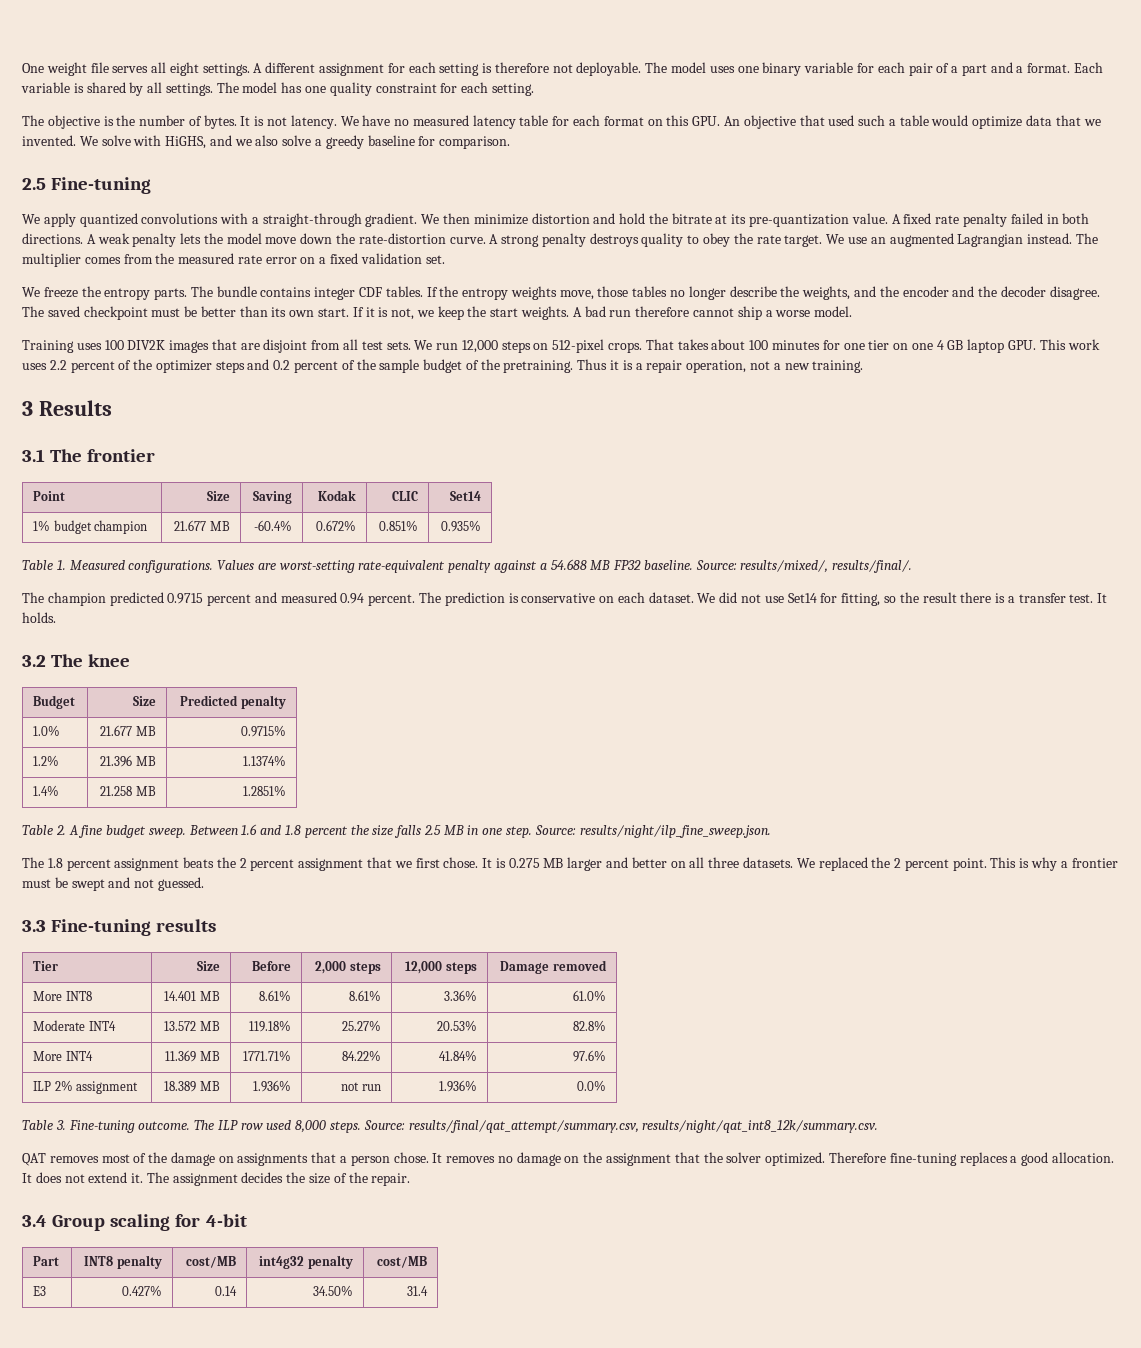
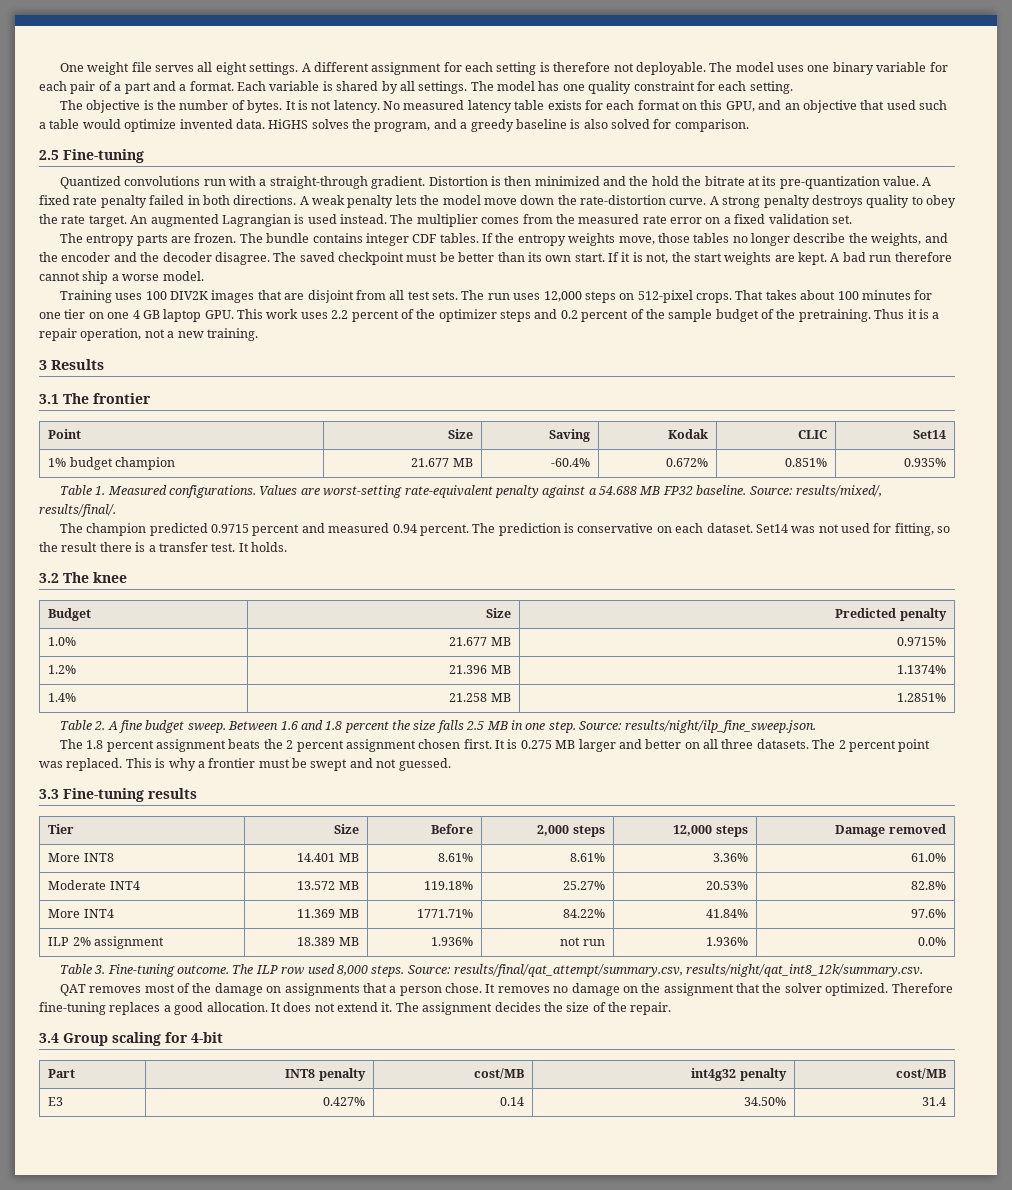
- We have no measured latency table for each format on this GPU. An objective that used such a table would optimize data that we invented. We solve with HiGHS, and we also solve a greedy baseline for comparison.
+ No measured latency table exists for each format on this GPU, and an objective that used such a table would optimize invented data. HiGHS solves the program, and a greedy baseline is also solved for comparison.
  2.5 Fine-tuning
- We apply quantized convolutions with a straight-through gradient. We then minimize distortion and hold the bitrate at its pre-quantization value.
+ Quantized convolutions run with a straight-through gradient. Distortion is then minimized and the hold the bitrate at its pre-quantization value.
- We use an augmented Lagrangian instead.
+ An augmented Lagrangian is used instead.
- We freeze the entropy parts.
+ The entropy parts are frozen.
- If it is not, we keep the start weights.
+ If it is not, the start weights are kept.
- We run 12,000 steps on 512-pixel crops.
+ The run uses 12,000 steps on 512-pixel crops.
- We did not use Set14 for fitting, so the result there is a transfer test.
+ Set14 was not used for fitting, so the result there is a transfer test.
- The 1.8 percent assignment beats the 2 percent assignment that we first chose.
+ The 1.8 percent assignment beats the 2 percent assignment chosen first.
- We replaced the 2 percent point.
+ The 2 percent point was replaced.

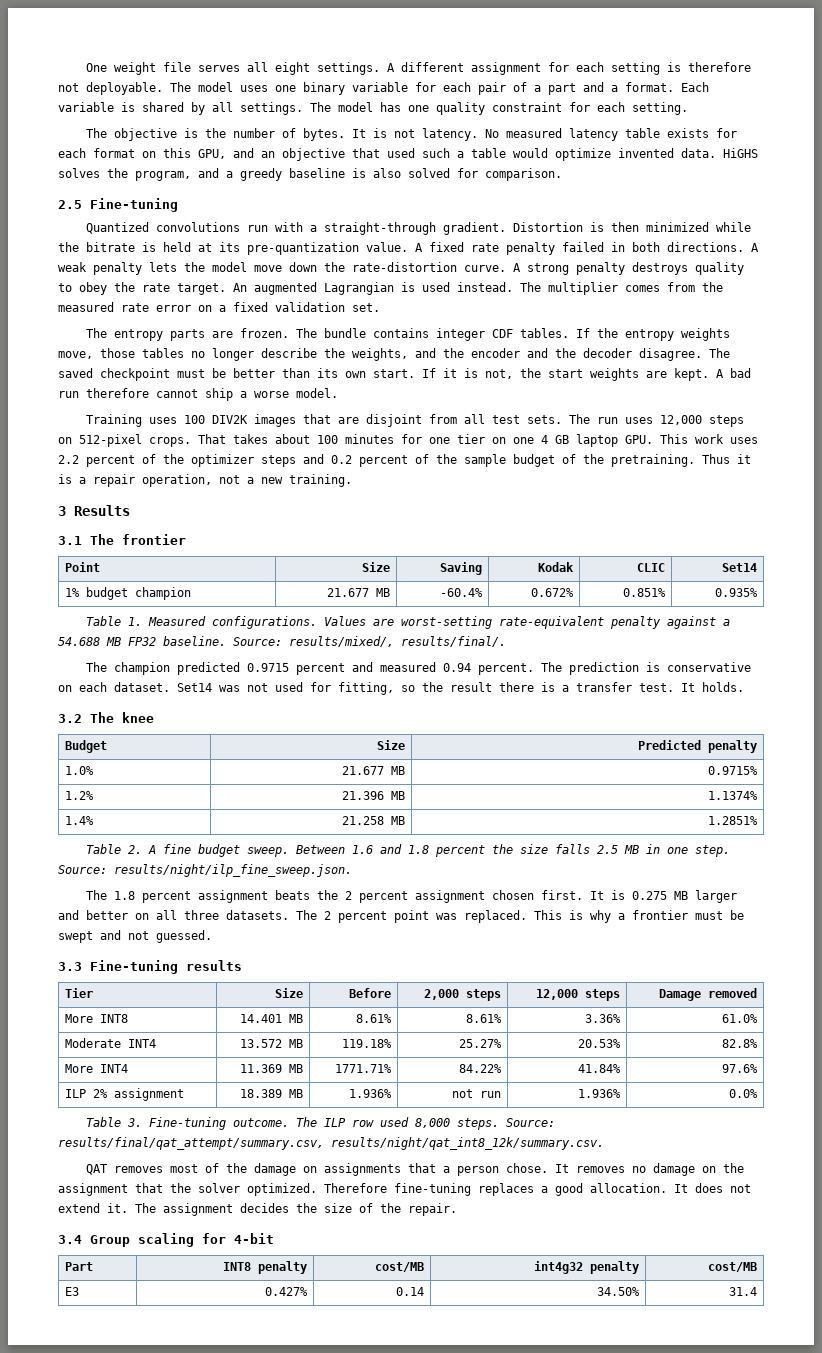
- Distortion is then minimized and the hold the bitrate at its pre-quantization value.
+ Distortion is then minimized while the bitrate is held at its pre-quantization value.

